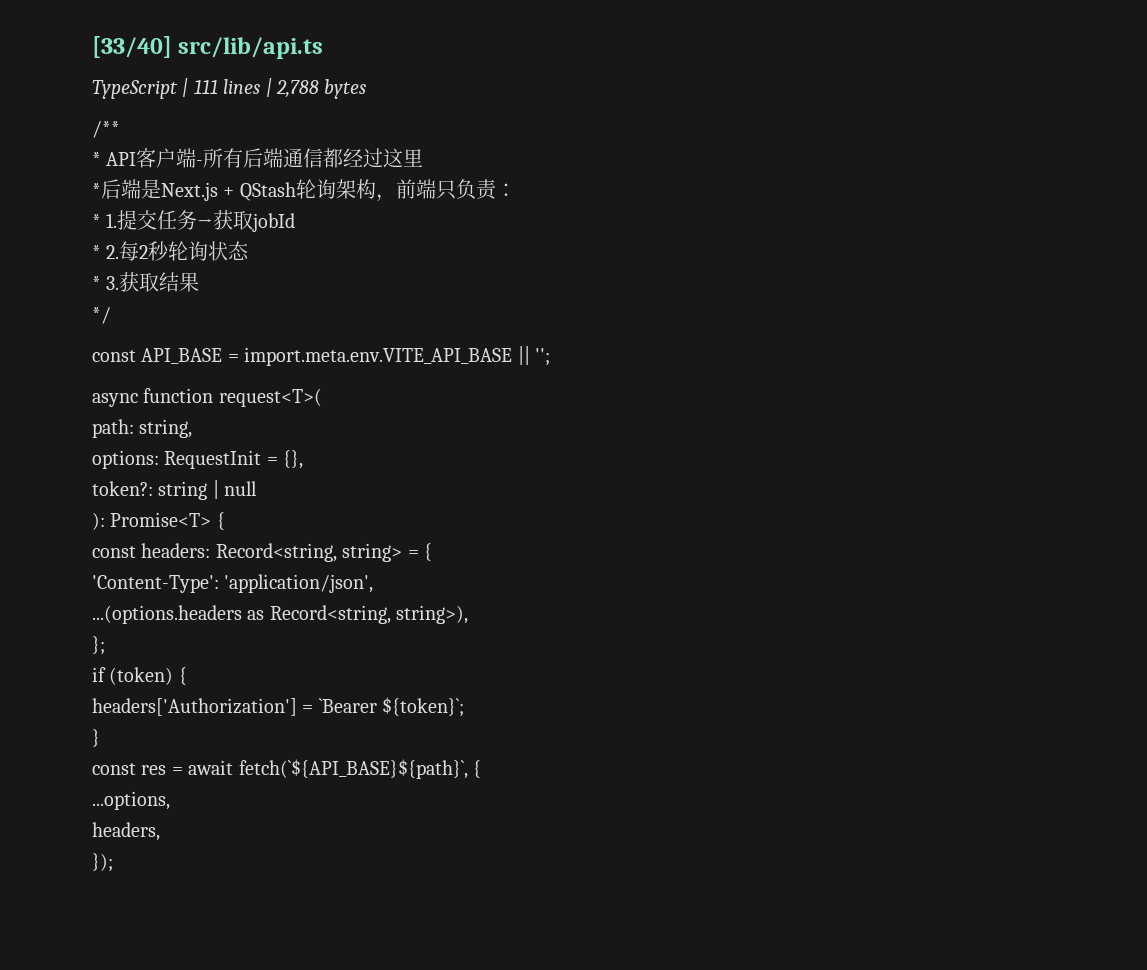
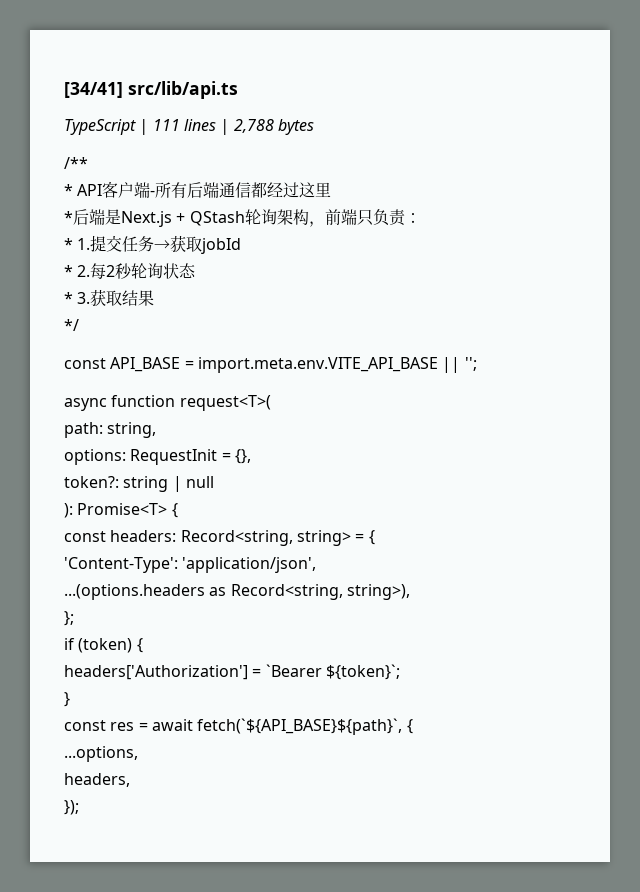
- [33/40] src/lib/api.ts
+ [34/41] src/lib/api.ts

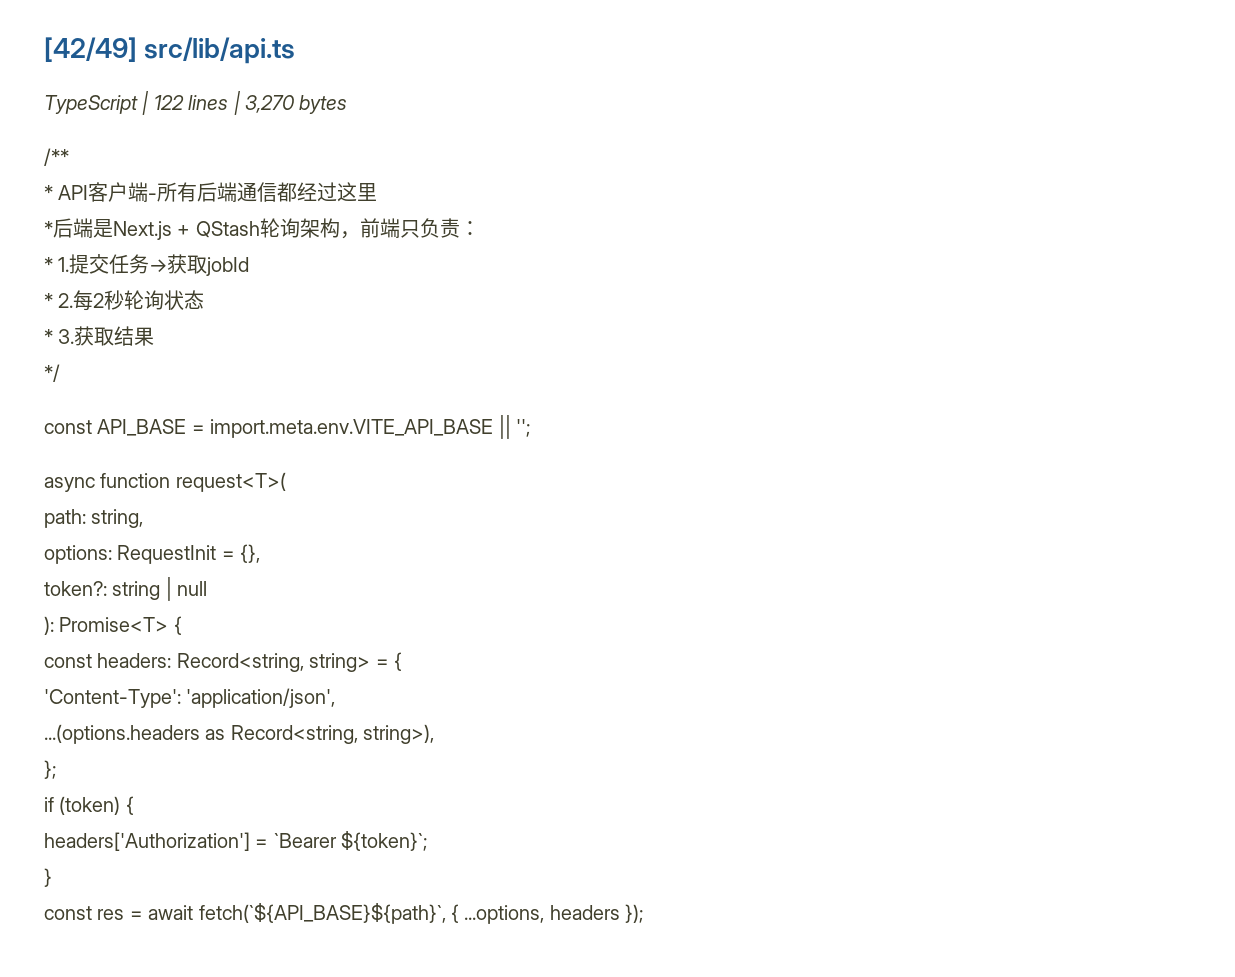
- [34/41] src/lib/api.ts
+ [42/49] src/lib/api.ts
- TypeScript | 111 lines | 2,788 bytes
+ TypeScript | 122 lines | 3,270 bytes
- const res = await fetch(`${API_BASE}${path}`, {
- ...options,
- headers,
- });
+ const res = await fetch(`${API_BASE}${path}`, { ...options, headers });

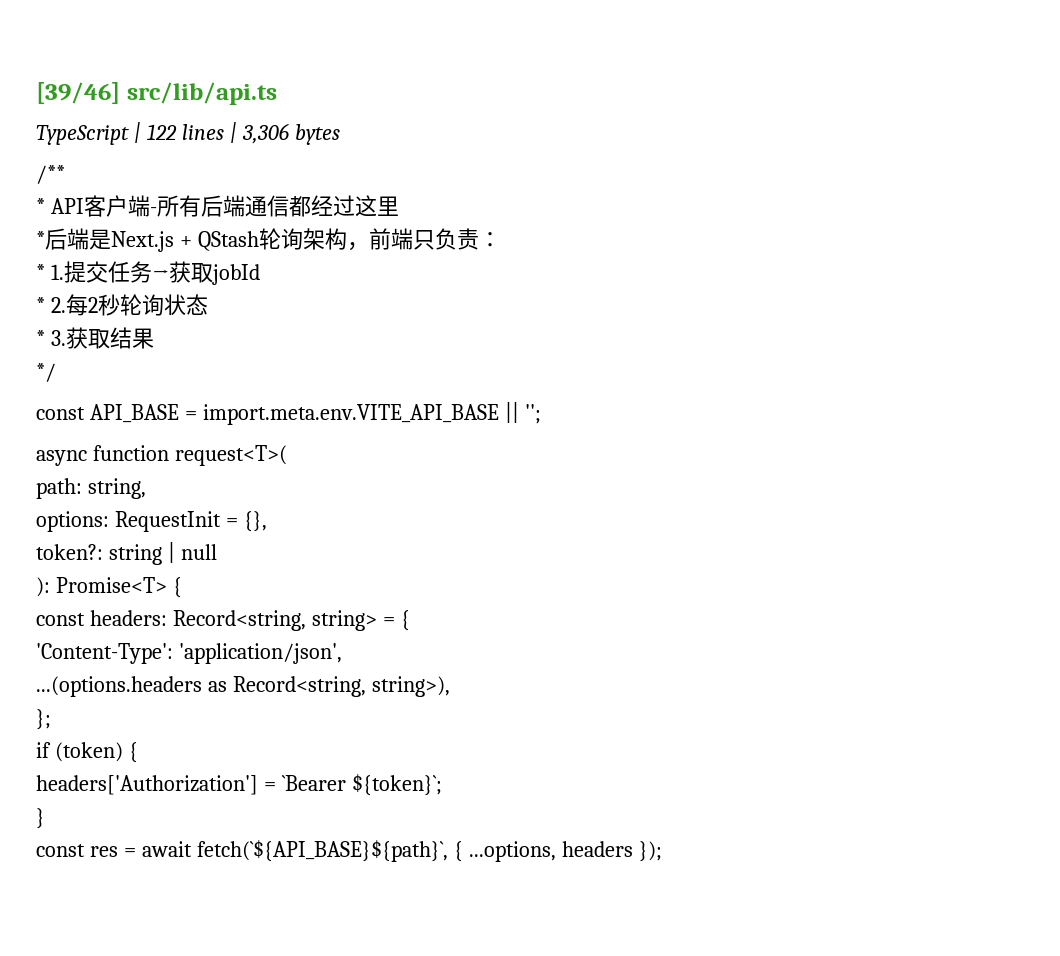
- [42/49] src/lib/api.ts
+ [39/46] src/lib/api.ts
- TypeScript | 122 lines | 3,270 bytes
+ TypeScript | 122 lines | 3,306 bytes

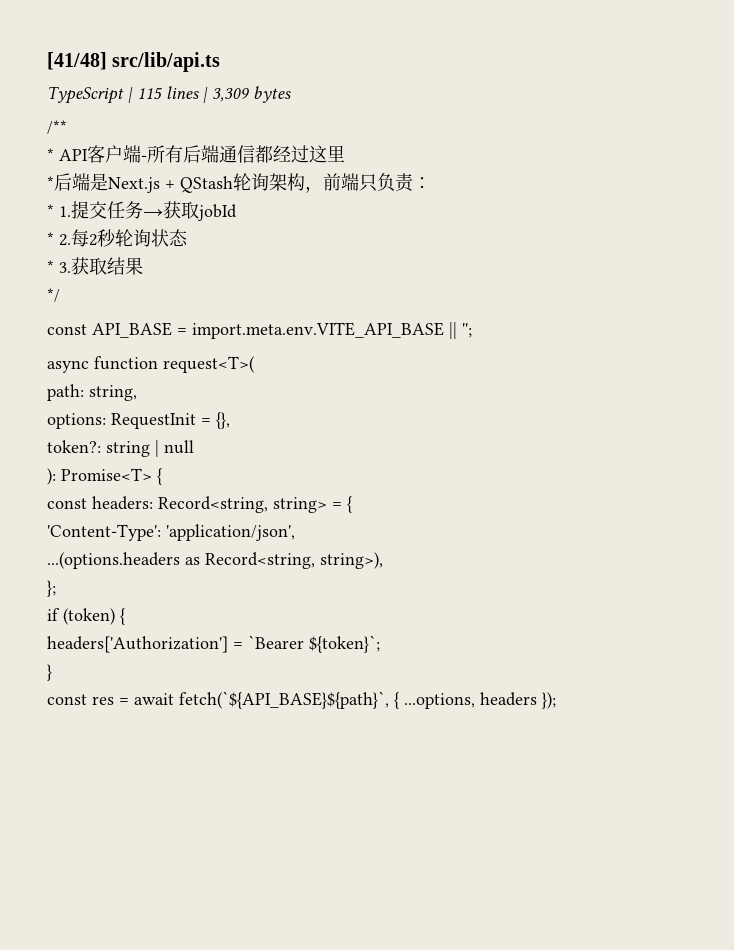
- [39/46] src/lib/api.ts
+ [41/48] src/lib/api.ts
- TypeScript | 122 lines | 3,306 bytes
+ TypeScript | 115 lines | 3,309 bytes

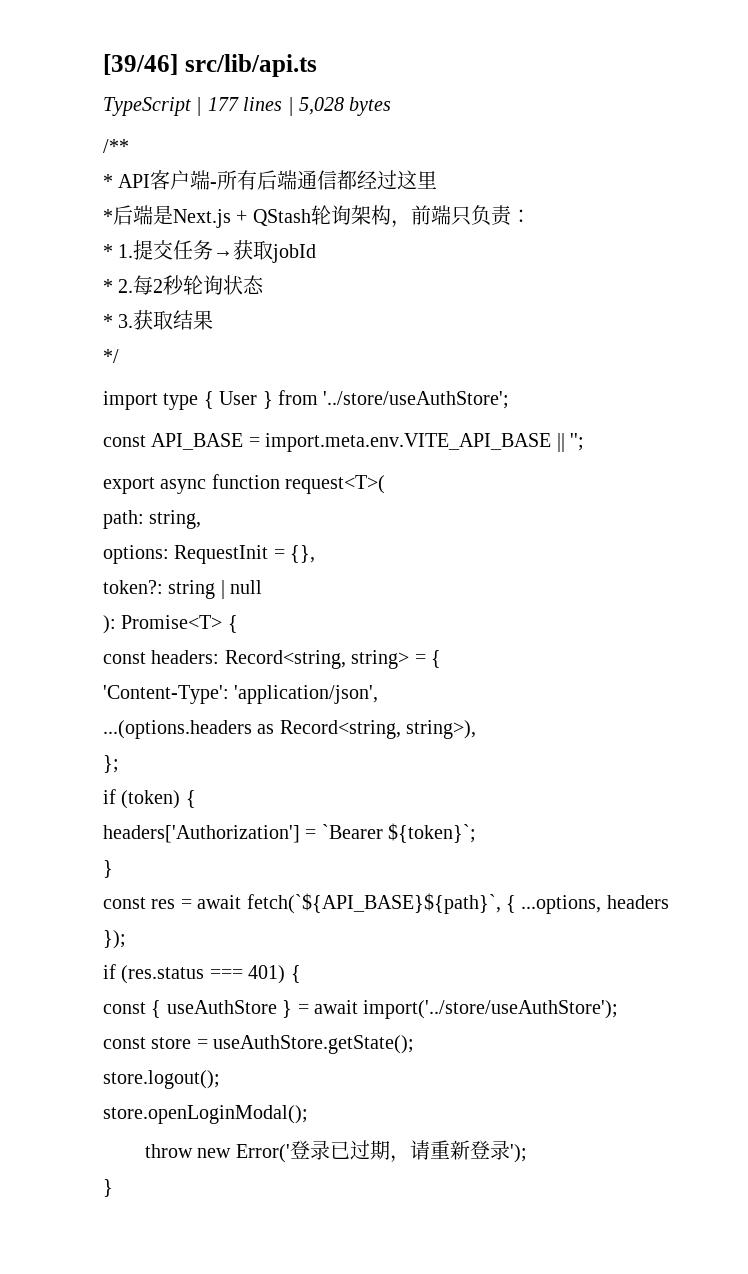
- [41/48] src/lib/api.ts
+ [39/46] src/lib/api.ts
- TypeScript | 115 lines | 3,309 bytes
+ TypeScript | 177 lines | 5,028 bytes
+ import type { User } from '../store/useAuthStore';
- async function request<T>(
+ export async function request<T>(
+ if (res.status === 401) {
+ const { useAuthStore } = await import('../store/useAuthStore');
+ const store = useAuthStore.getState();
+ store.logout();
+ store.openLoginModal();
+ throw new Error('登录已过期，请重新登录');
+ }

